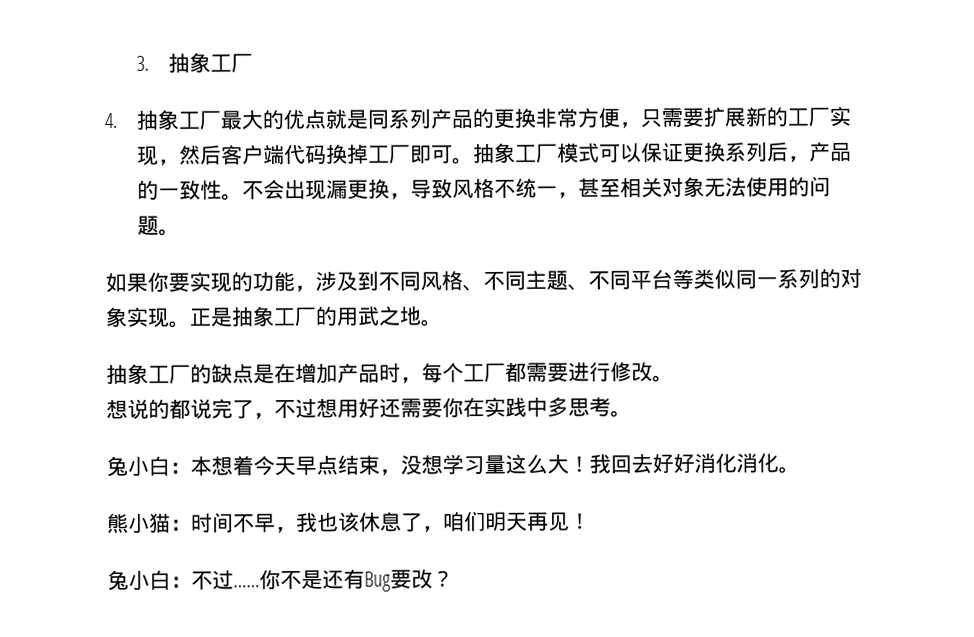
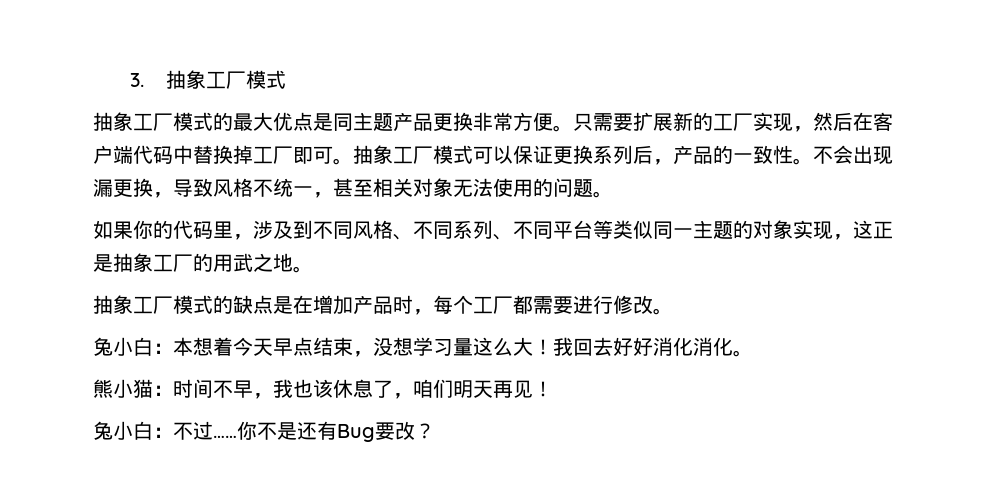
- 3.抽象工厂
- 4.抽象工厂最大的优点就是同系列产品的更换非常方便，只需要扩展新的工厂实现，然后客户端代码换掉工厂即可。
+ 3.抽象工厂模式
+ 抽象工厂模式的最大优点是同主题产品更换非常方便。只需要扩展新的工厂实现，然后在客户端代码中替换掉工厂即可。
- 如果你要实现的功能，涉及到不同风格、不同主题、不同平台等类似同一系列的对象实现。正是抽象工厂的用武之地。
+ 如果你的代码里，涉及到不同风格、不同系列、不同平台等类似同一主题的对象实现，这正是抽象工厂的用武之地。
- 抽象工厂的缺点是在增加产品时，每个工厂都需要进行修改。
+ 抽象工厂模式的缺点是在增加产品时，每个工厂都需要进行修改。
- 想说的都说完了，不过想用好还需要你在实践中多思考。

